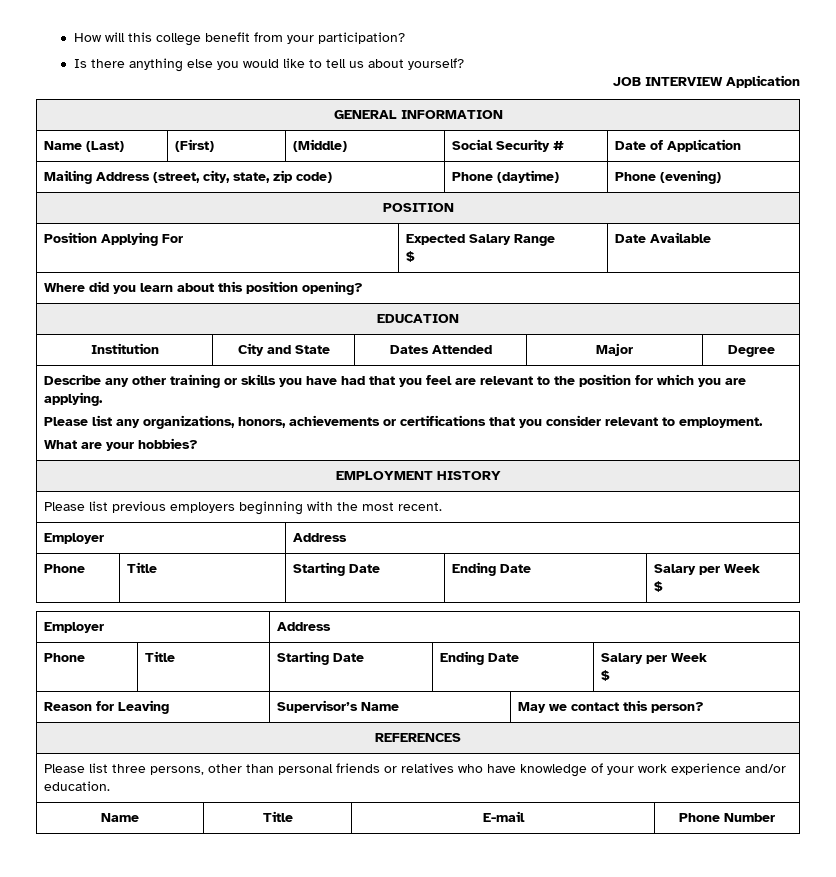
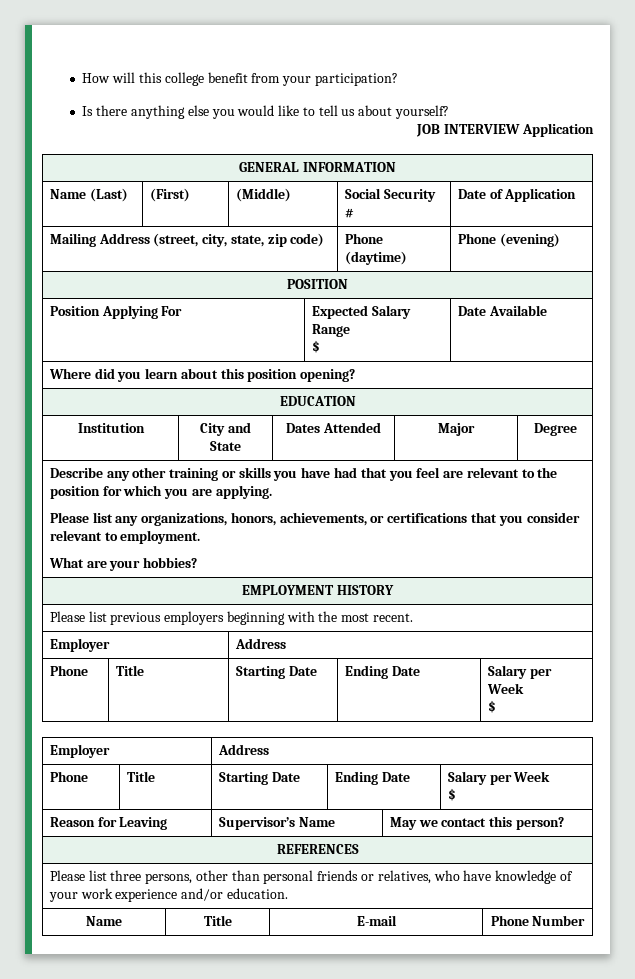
  Describe any other training or skills you have had that you feel are relevant to the position for which you are applying.
- Please list any organizations, honors, achievements or certifications that you consider relevant to employment.
+ Please list any organizations, honors, achievements, or certifications that you consider relevant to employment.
- Please list three persons, other than personal friends or relatives who have knowledge of your work experience and/or education.
+ Please list three persons, other than personal friends or relatives, who have knowledge of your work experience and/or education.

